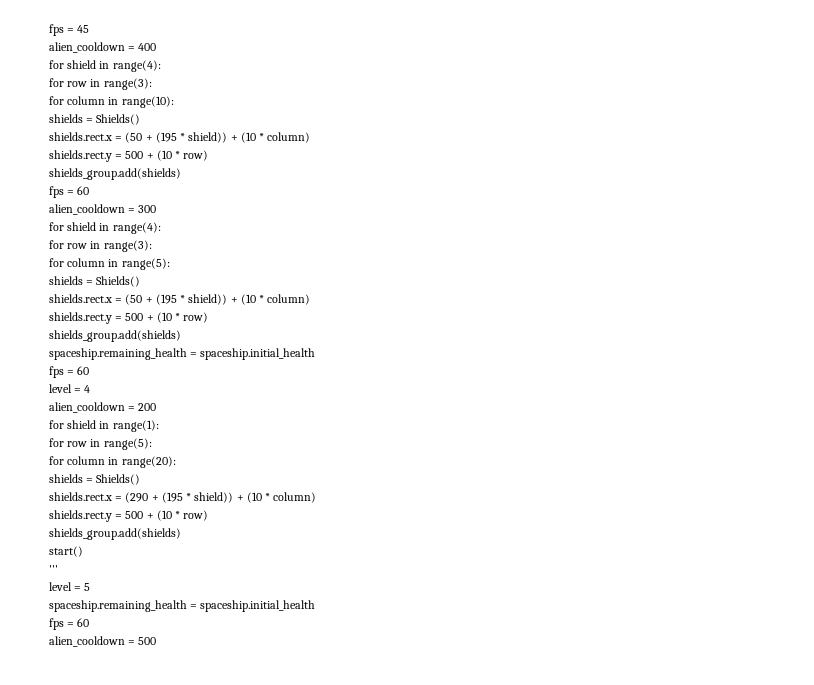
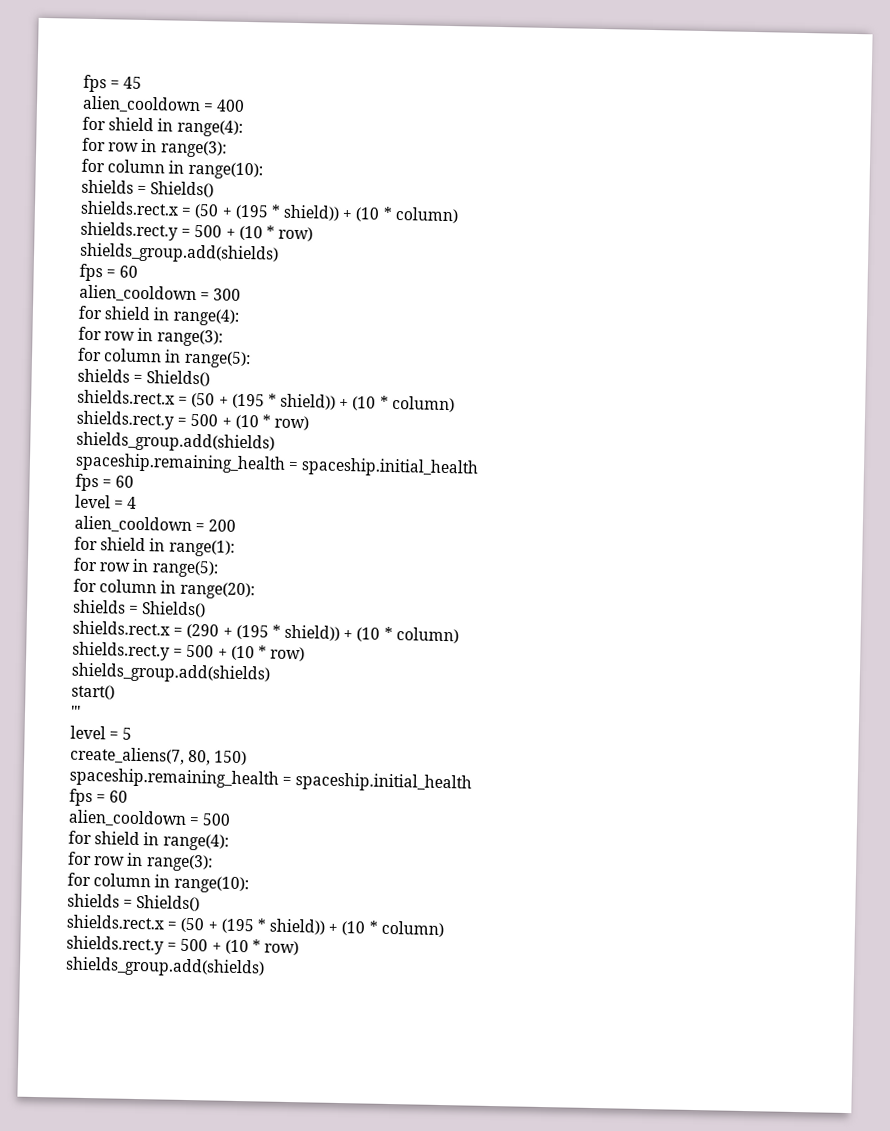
+ create_aliens(7, 80, 150)
  alien_cooldown = 500
+ for shield in range(4):
+ for row in range(3):
+ for column in range(10):
+ shields = Shields()
+ shields.rect.x = (50 + (195 * shield)) + (10 * column)
+ shields.rect.y = 500 + (10 * row)
+ shields_group.add(shields)

